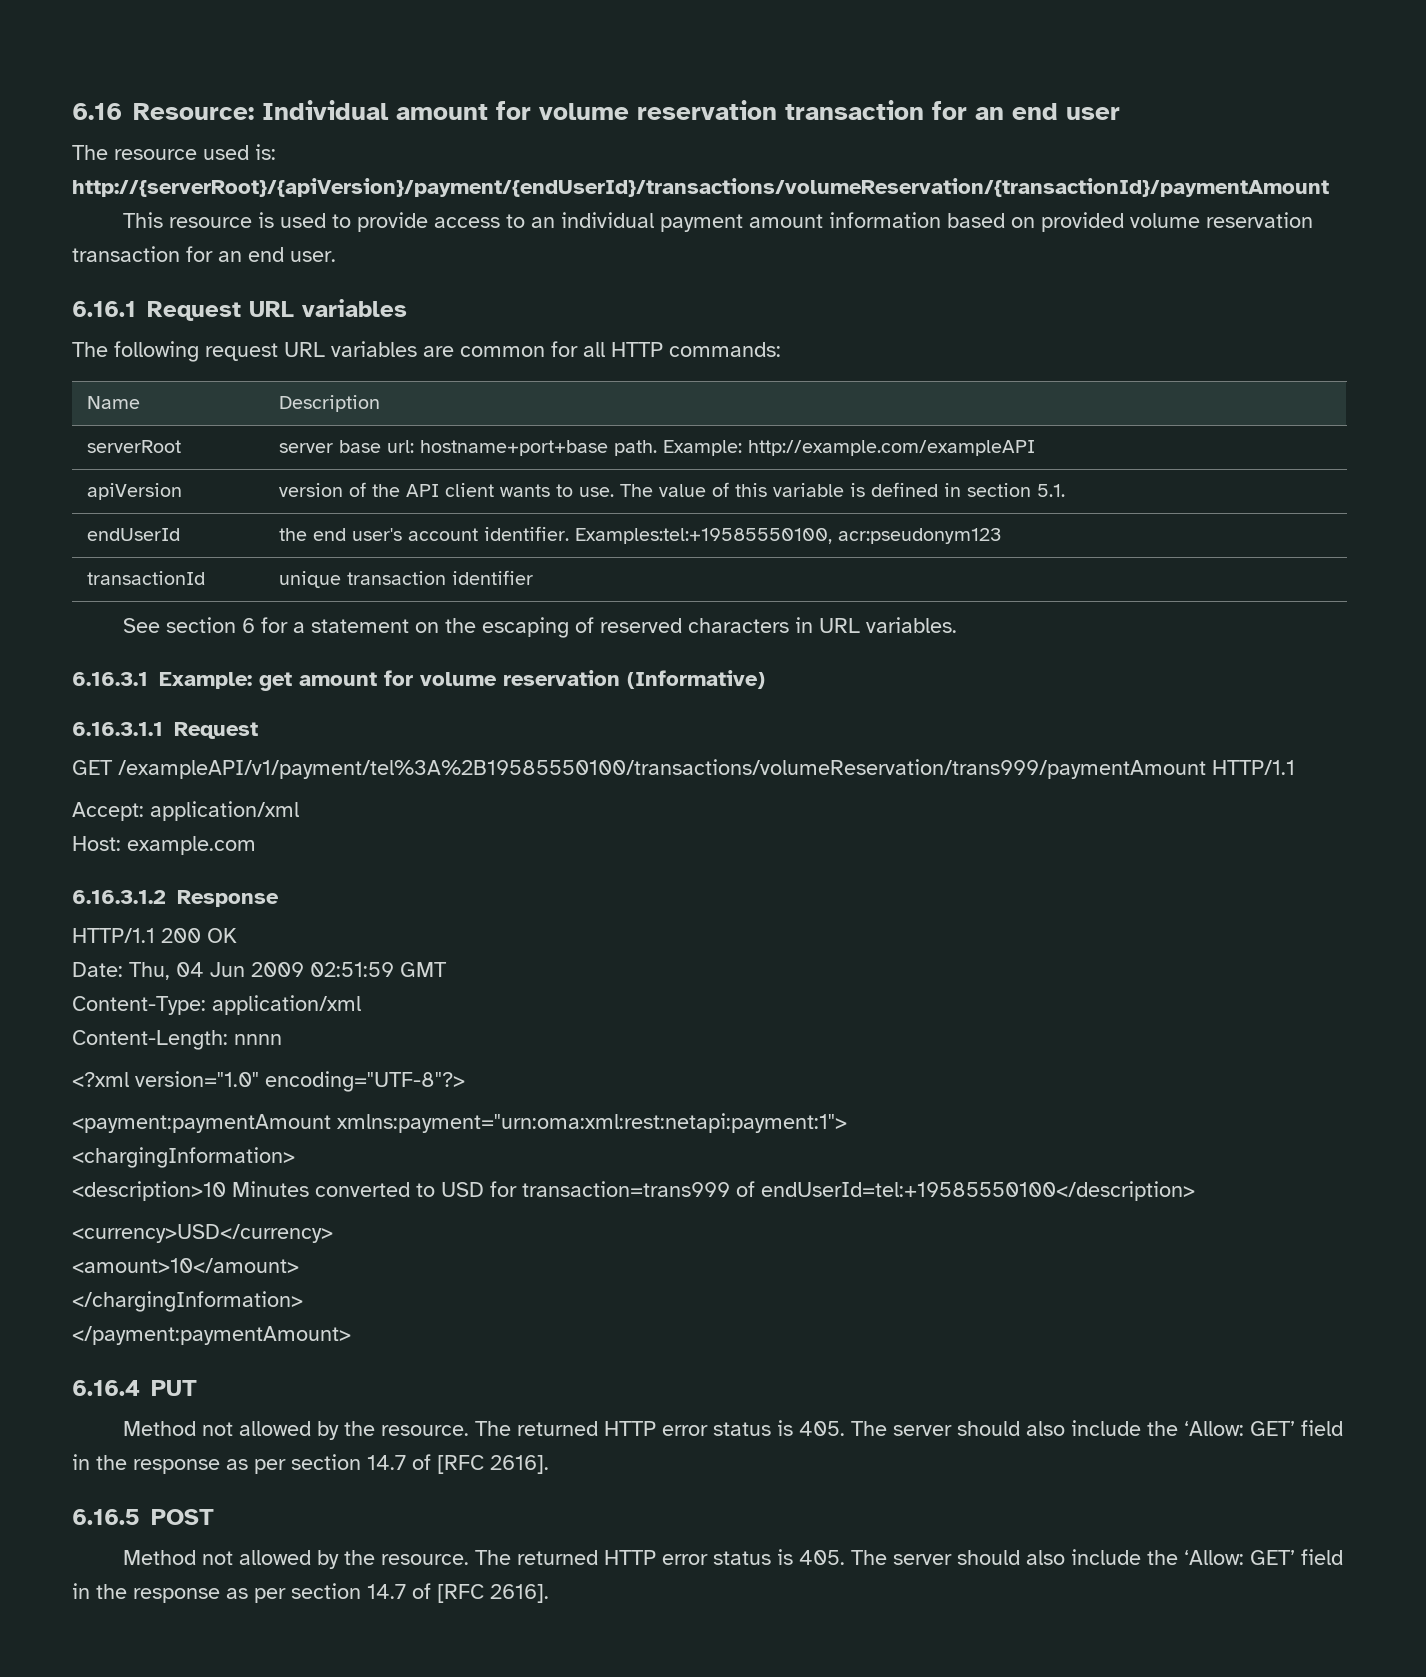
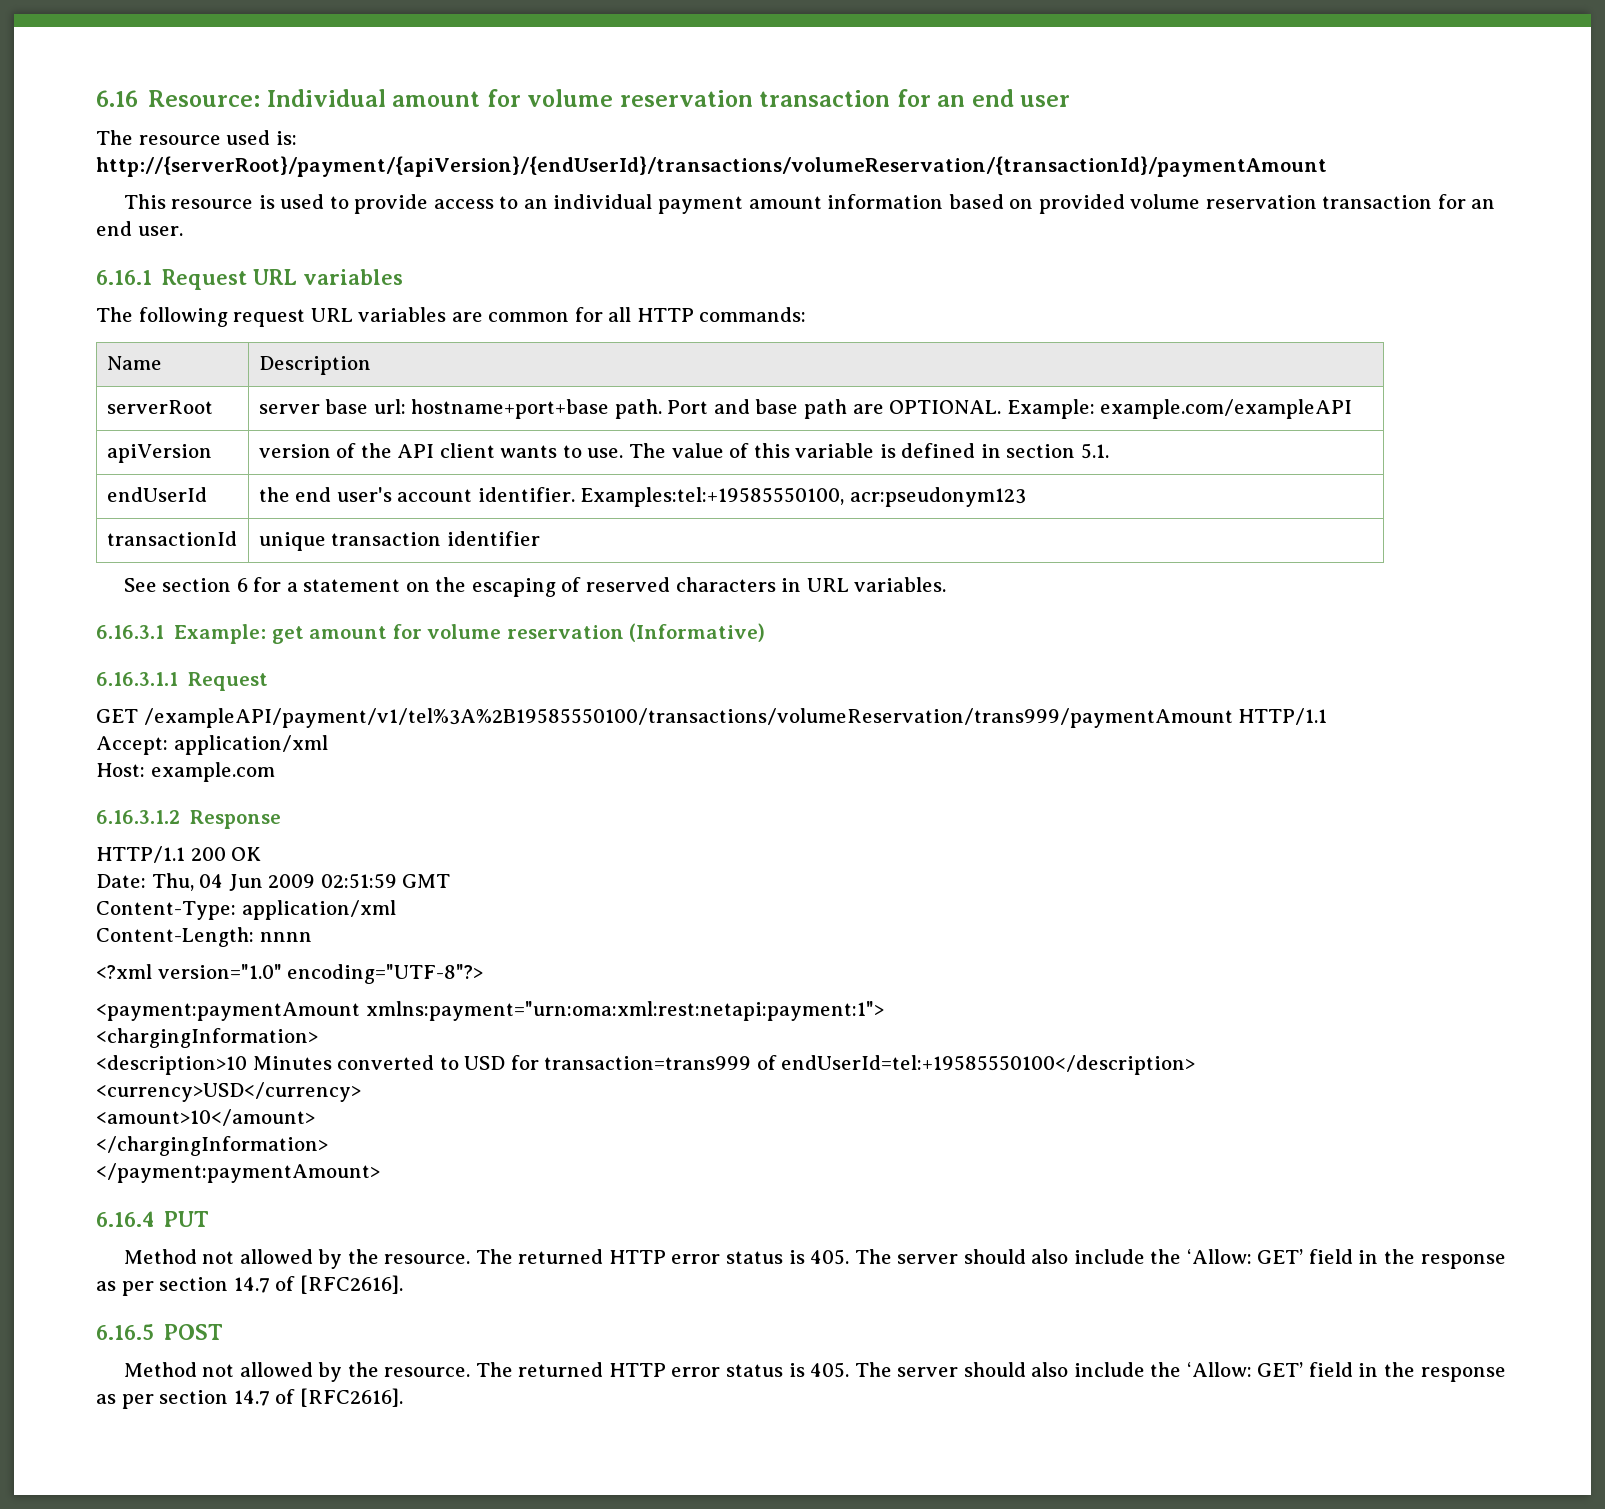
- The resource used is: http://{serverRoot}/{apiVersion}/payment/{endUserId}/transactions/volumeReservation/{transactionId}/paymentAmount
+ The resource used is: http://{serverRoot}/payment/{apiVersion}/{endUserId}/transactions/volumeReservation/{transactionId}/paymentAmount
- serverRoot | server base url: hostname+port+base path. Example: http://example.com/exampleAPI
+ serverRoot | server base url: hostname+port+base path. Port and base path are OPTIONAL. Example: example.com/exampleAPI
- GET /exampleAPI/v1/payment/tel%3A%2B19585550100/transactions/volumeReservation/trans999/paymentAmount HTTP/1.1
+ GET /exampleAPI/payment/v1/tel%3A%2B19585550100/transactions/volumeReservation/trans999/paymentAmount HTTP/1.1
  6.16.4 PUT
- Method not allowed by the resource. The returned HTTP error status is 405. The server should also include the ‘Allow: GET’ field in the response as per section 14.7 of [RFC 2616].
+ Method not allowed by the resource. The returned HTTP error status is 405. The server should also include the ‘Allow: GET’ field in the response as per section 14.7 of [RFC2616].
  6.16.5 POST
- Method not allowed by the resource. The returned HTTP error status is 405. The server should also include the ‘Allow: GET’ field in the response as per section 14.7 of [RFC 2616].
+ Method not allowed by the resource. The returned HTTP error status is 405. The server should also include the ‘Allow: GET’ field in the response as per section 14.7 of [RFC2616].

